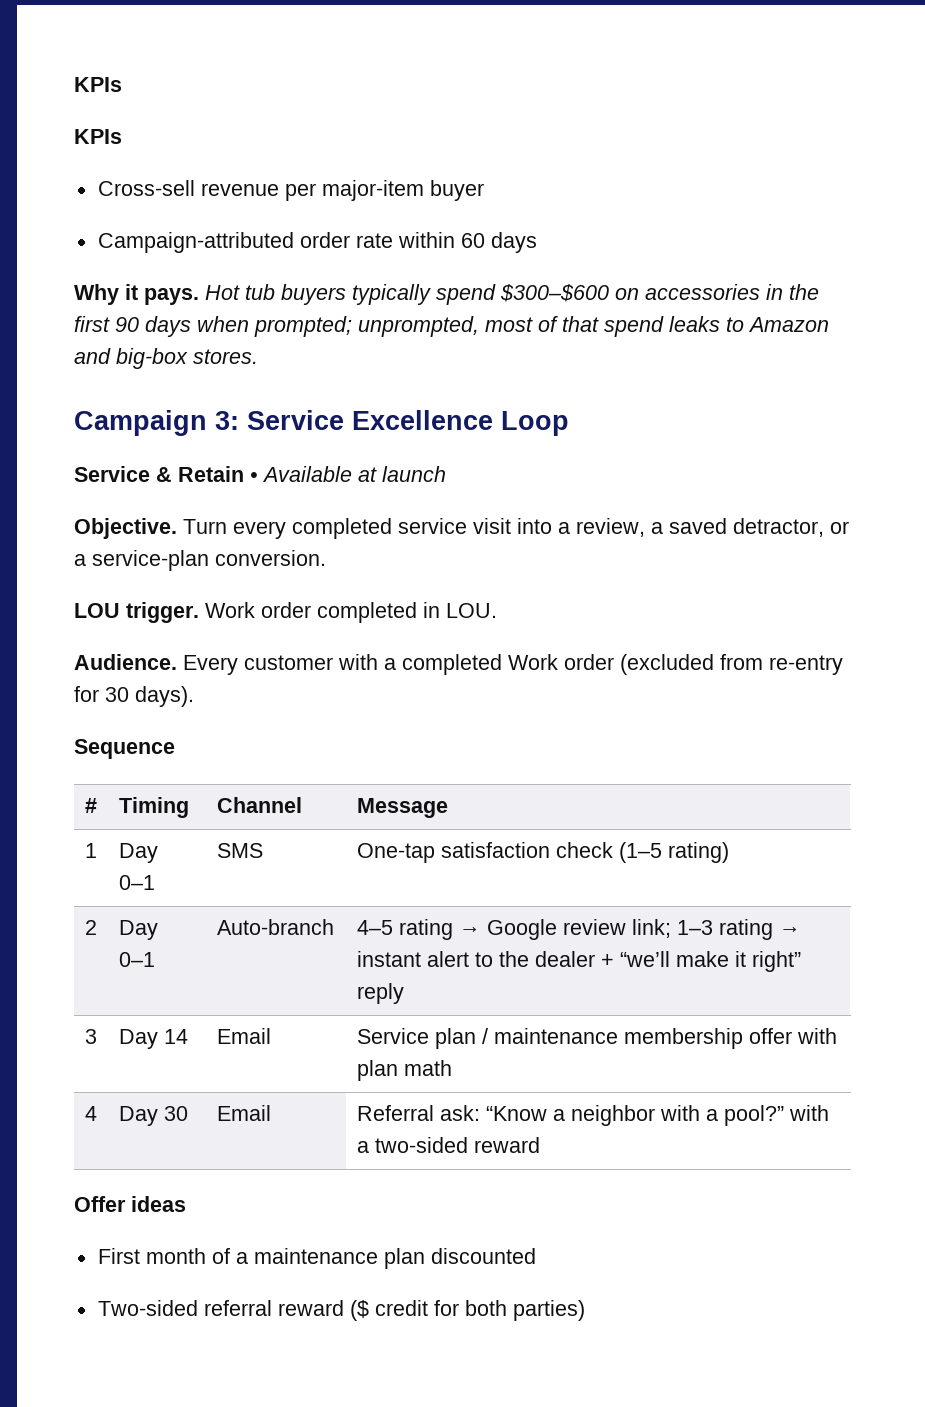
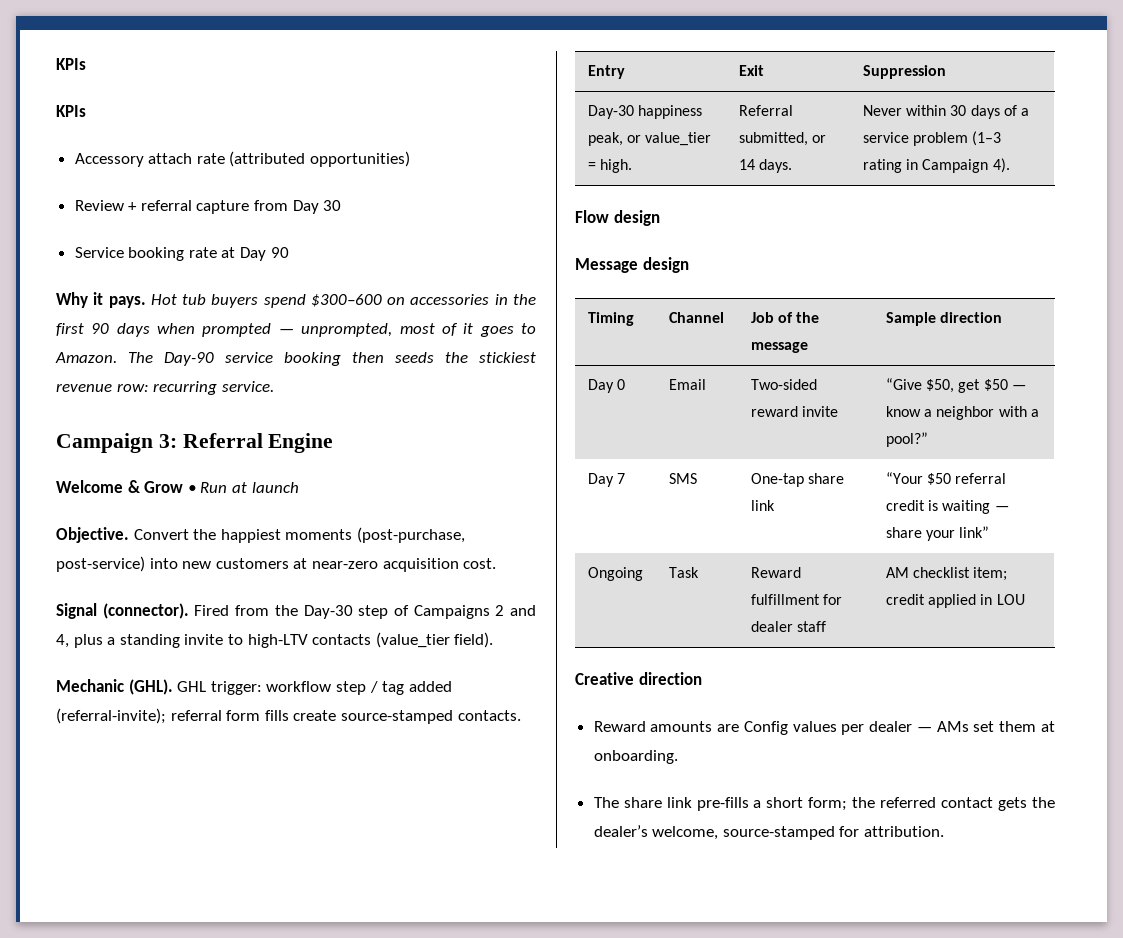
- Cross-sell revenue per major-item buyer
- Campaign-attributed order rate within 60 days
+ Accessory attach rate (attributed opportunities)
+ Review + referral capture from Day 30
+ Service booking rate at Day 90
- Hot tub buyers typically spend $300–$600 on accessories in the first 90 days when prompted; unprompted, most of that spend leaks to Amazon and big-box stores.
- Campaign 3: Service Excellence Loop
- Service & Retain • Available at launch
- Objective. Turn every completed service visit into a review, a saved detractor, or a service-plan conversion.
- LOU trigger. Work order completed in LOU.
- Audience. Every customer with a completed Work order (excluded from re-entry for 30 days).
- Sequence
- # | Timing | Channel | Message
- 1 | Day 0–1 | SMS | One-tap satisfaction check (1–5 rating)
- 2 | Day 0–1 | Auto-branch | 4–5 rating → Google review link; 1–3 rating → instant alert to the dealer + “we’ll make it right” reply
- 3 | Day 14 | Email | Service plan / maintenance membership offer with plan math
- 4 | Day 30 | Email | Referral ask: “Know a neighbor with a pool?” with a two-sided reward
- Offer ideas
- First month of a maintenance plan discounted
- Two-sided referral reward ($ credit for both parties)
+ Hot tub buyers spend $300–600 on accessories in the first 90 days when prompted — unprompted, most of it goes to Amazon. The Day-90 service booking then seeds the stickiest revenue row: recurring service.
+ Campaign 3: Referral Engine
+ Welcome & Grow • Run at launch
+ Objective. Convert the happiest moments (post-purchase, post-service) into new customers at near-zero acquisition cost.
+ Signal (connector). Fired from the Day-30 step of Campaigns 2 and 4, plus a standing invite to high-LTV contacts (value_tier field).
+ Mechanic (GHL). GHL trigger: workflow step / tag added (referral-invite); referral form fills create source-stamped contacts.
+ Entry | Exit | Suppression
+ Day-30 happiness peak, or value_tier = high. | Referral submitted, or 14 days. | Never within 30 days of a service problem (1–3 rating in Campaign 4).
+ Flow design
+ Message design
+ Timing | Channel | Job of the message | Sample direction
+ Day 0 | Email | Two-sided reward invite | “Give $50, get $50 — know a neighbor with a pool?”
+ Day 7 | SMS | One-tap share link | “Your $50 referral credit is waiting — share your link”
+ Ongoing | Task | Reward fulfillment for dealer staff | AM checklist item; credit applied in LOU
+ Creative direction
+ Reward amounts are Config values per dealer — AMs set them at onboarding.
+ The share link pre-fills a short form; the referred contact gets the dealer’s welcome, source-stamped for attribution.

